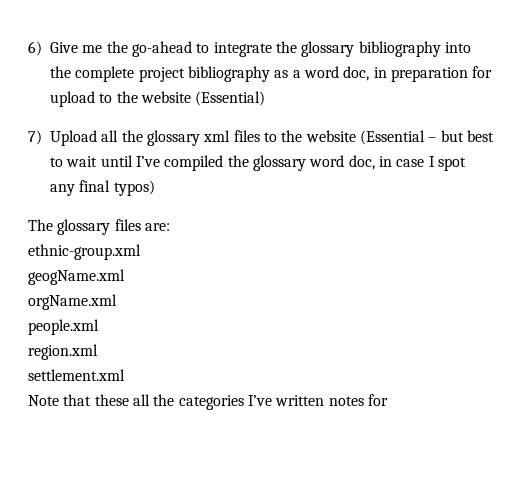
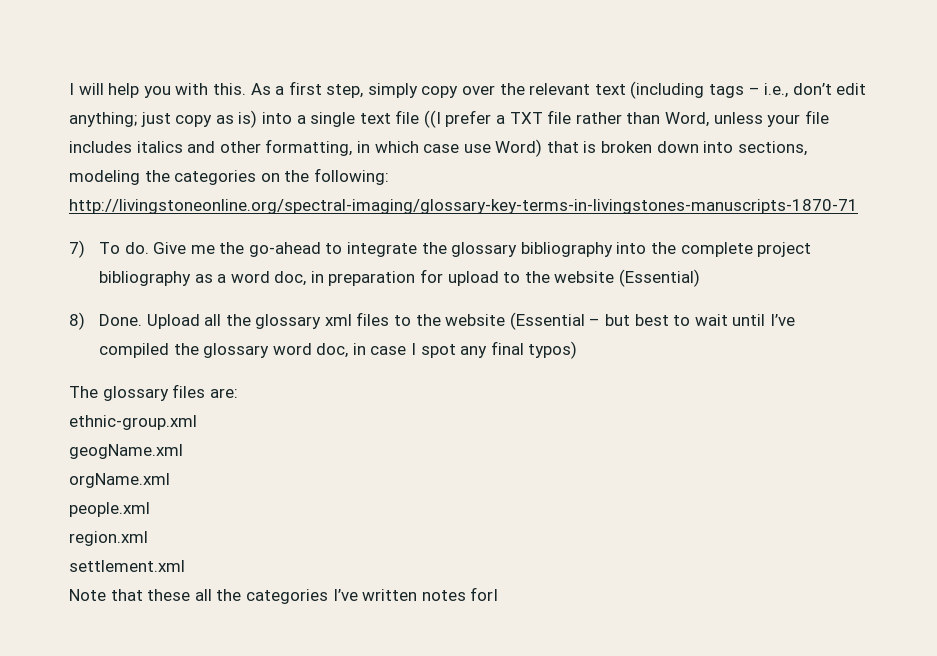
- 6) Give me the go-ahead to integrate the glossary bibliography into the complete project bibliography as a word doc, in preparation for upload to the website (Essential)
+ I will help you with this. As a first step, simply copy over the relevant text (including tags – i.e., don’t edit anything; just copy as is) into a single text file ((I prefer a TXT file rather than Word, unless your file includes italics and other formatting, in which case use Word) that is broken down into sections, modeling the categories on the following: http://livingstoneonline.org/spectral-imaging/glossary-key-terms-in-livingstones-manuscripts-1870-71
+ 7) To do. Give me the go-ahead to integrate the glossary bibliography into the complete project bibliography as a word doc, in preparation for upload to the website (Essential)
- 7) Upload all the glossary xml files to the website (Essential – but best to wait until I’ve compiled the glossary word doc, in case I spot any final typos)
+ 8) Done. Upload all the glossary xml files to the website (Essential – but best to wait until I’ve compiled the glossary word doc, in case I spot any final typos)
- Note that these all the categories I’ve written notes for
+ Note that these all the categories I’ve written notes forI

